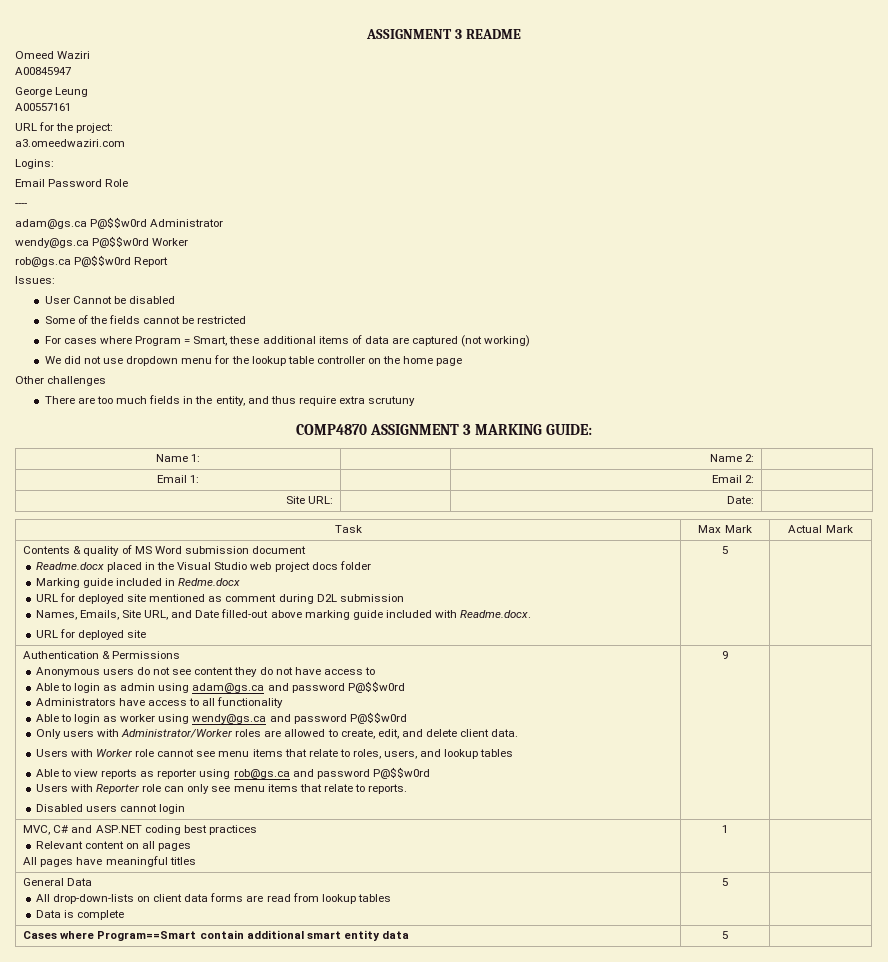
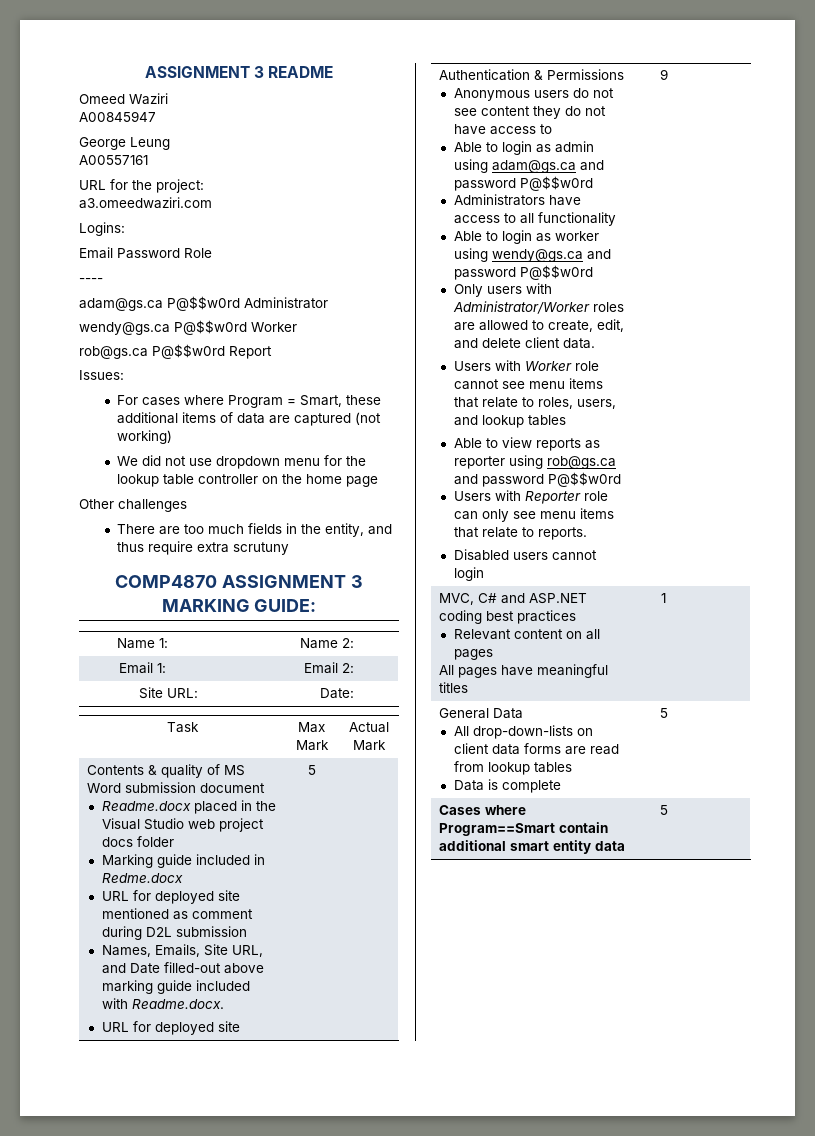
- User Cannot be disabled
- Some of the fields cannot be restricted

